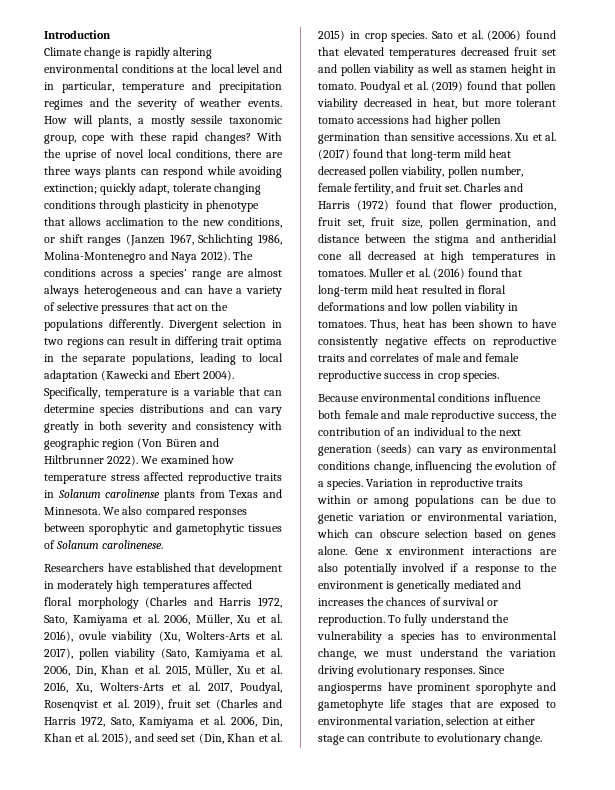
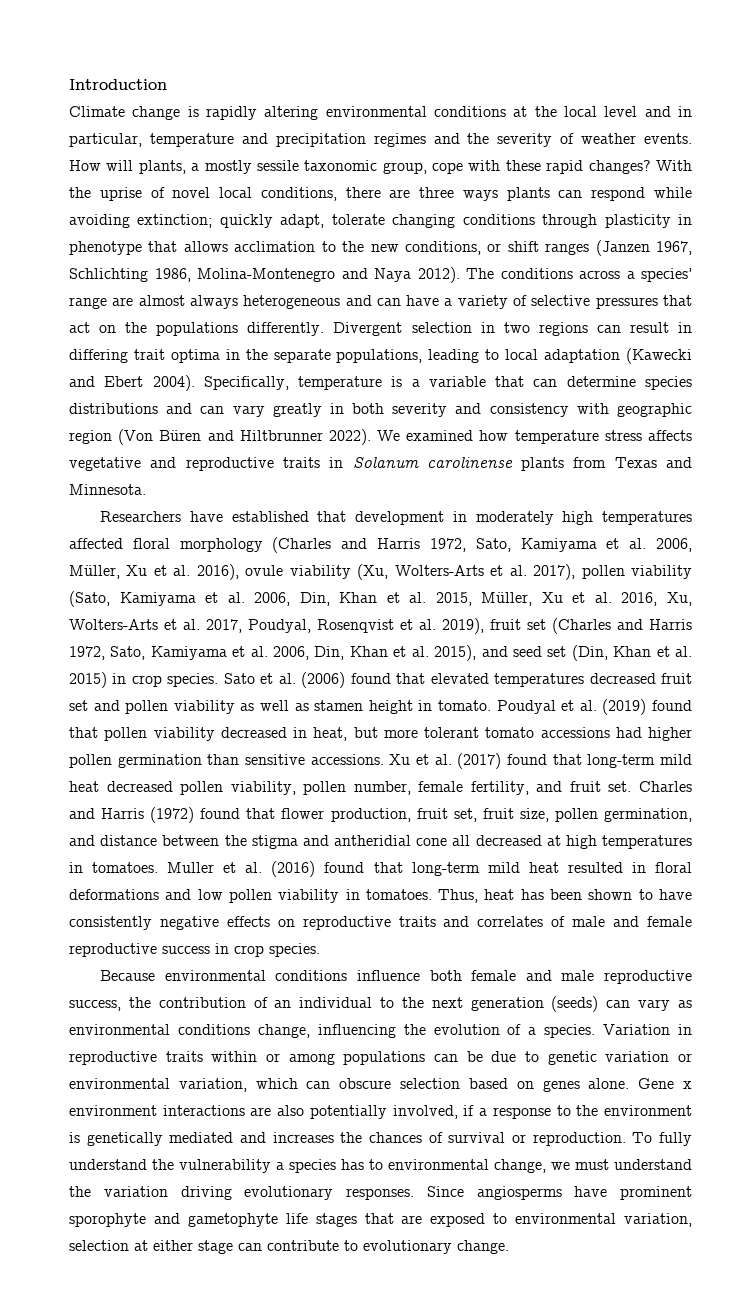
- We examined how temperature stress affected reproductive traits in Solanum carolinense plants from Texas and Minnesota. We also compared responses between sporophytic and gametophytic tissues of Solanum carolinenese.
+ We examined how temperature stress affects vegetative and reproductive traits in Solanum carolinense plants from Texas and Minnesota.
- Gene x environment interactions are also potentially involved if a response to the environment is genetically mediated and increases the chances of survival or reproduction.
+ Gene x environment interactions are also potentially involved, if a response to the environment is genetically mediated and increases the chances of survival or reproduction.

